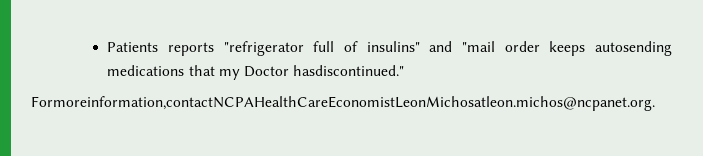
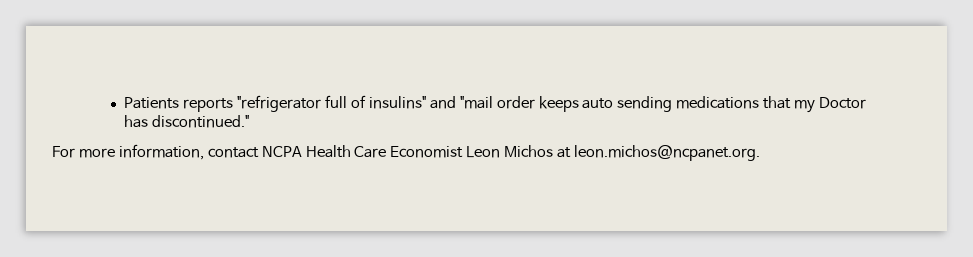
- Patients reports "refrigerator full of insulins" and "mail order keeps autosending medications that my Doctor hasdiscontinued."
- Formoreinformation,contactNCPAHealthCareEconomistLeonMichosatleon.michos@ncpanet.org.
+ Patients reports "refrigerator full of insulins" and "mail order keeps auto sending medications that my Doctor has discontinued."
+ For more information, contact NCPA Health Care Economist Leon Michos at leon.michos@ncpanet.org.

